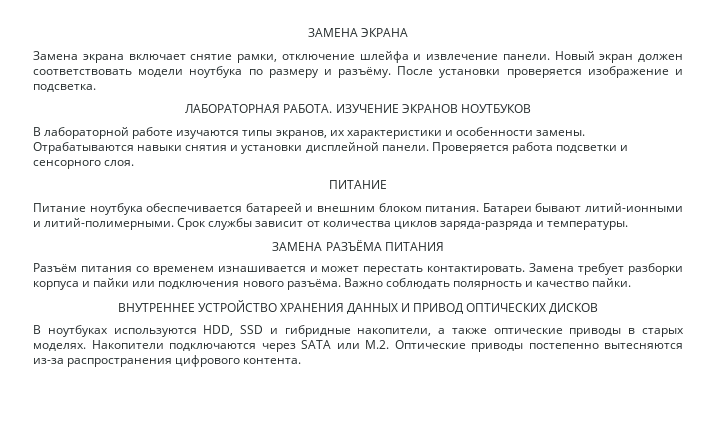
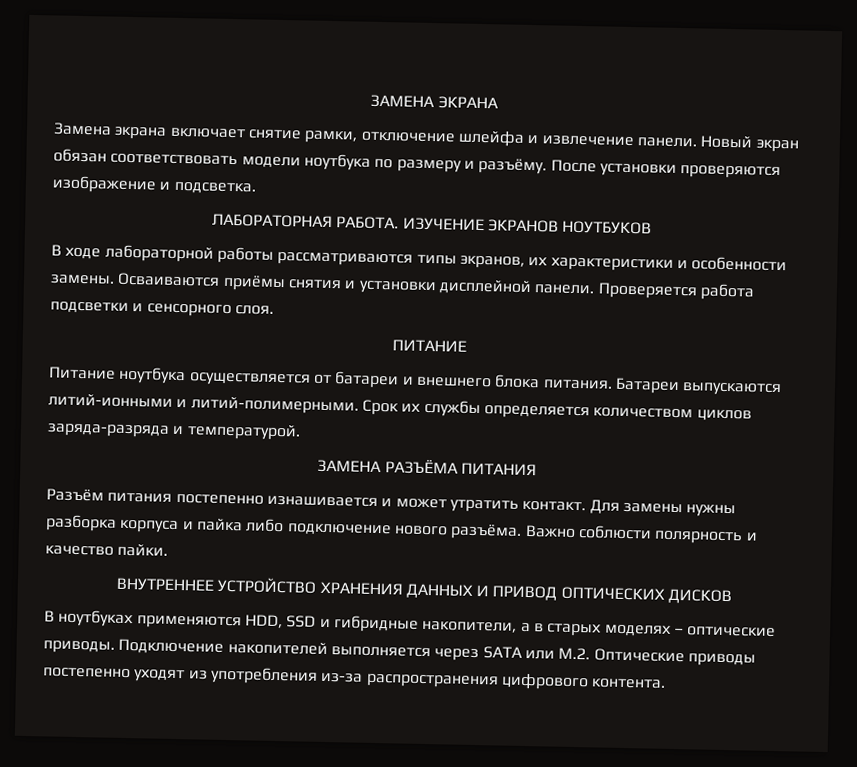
- Новый экран должен соответствовать модели ноутбука по размеру и разъёму.
+ Новый экран обязан соответствовать модели ноутбука по размеру и разъёму.
- После установки проверяется изображение и подсветка.
+ После установки проверяются изображение и подсветка.
- В лабораторной работе изучаются типы экранов, их характеристики и особенности замены.
+ В ходе лабораторной работы рассматриваются типы экранов, их характеристики и особенности замены.
- Отрабатываются навыки снятия и установки дисплейной панели.
+ Осваиваются приёмы снятия и установки дисплейной панели.
- Питание ноутбука обеспечивается батареей и внешним блоком питания.
+ Питание ноутбука осуществляется от батареи и внешнего блока питания.
- Батареи бывают литий-ионными и литий-полимерными.
+ Батареи выпускаются литий-ионными и литий-полимерными.
- Срок службы зависит от количества циклов заряда-разряда и температуры.
+ Срок их службы определяется количеством циклов заряда-разряда и температурой.
- Разъём питания со временем изнашивается и может перестать контактировать. Замена требует разборки корпуса и пайки или подключения нового разъёма.
+ Разъём питания постепенно изнашивается и может утратить контакт. Для замены нужны разборка корпуса и пайка либо подключение нового разъёма.
- Важно соблюдать полярность и качество пайки.
+ Важно соблюсти полярность и качество пайки.
- В ноутбуках используются HDD, SSD и гибридные накопители, а также оптические приводы в старых моделях. Накопители подключаются через SATA или M.2. Оптические приводы постепенно вытесняются из-за распространения цифрового контента.
+ В ноутбуках применяются HDD, SSD и гибридные накопители, а в старых моделях – оптические приводы. Подключение накопителей выполняется через SATA или M.2. Оптические приводы постепенно уходят из употребления из-за распространения цифрового контента.

